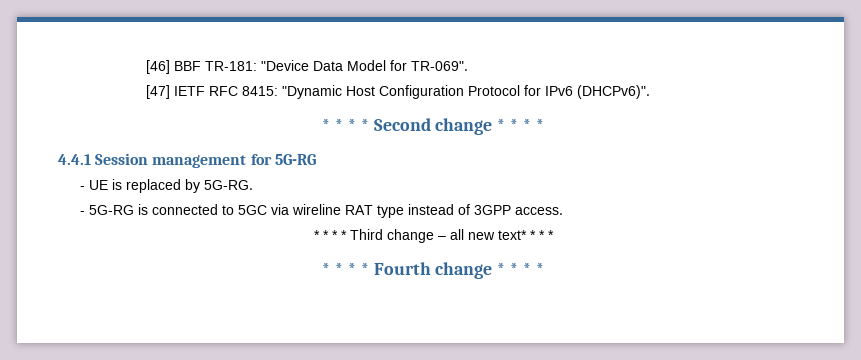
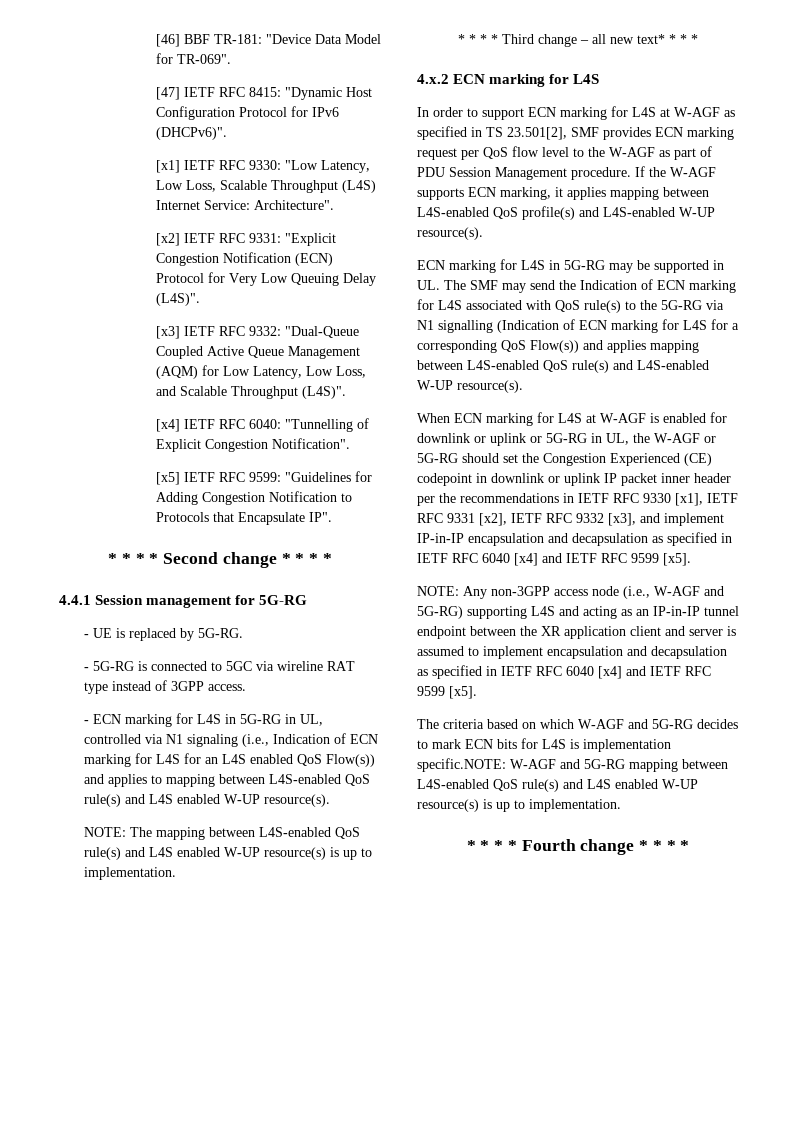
+ [x1] IETF RFC 9330: "Low Latency, Low Loss, Scalable Throughput (L4S) Internet Service: Architecture".
+ [x2] IETF RFC 9331: "Explicit Congestion Notification (ECN) Protocol for Very Low Queuing Delay (L4S)".
+ [x3] IETF RFC 9332: "Dual-Queue Coupled Active Queue Management (AQM) for Low Latency, Low Loss, and Scalable Throughput (L4S)".
+ [x4] IETF RFC 6040: "Tunnelling of Explicit Congestion Notification".
+ [x5] IETF RFC 9599: "Guidelines for Adding Congestion Notification to Protocols that Encapsulate IP".
+ - ECN marking for L4S in 5G-RG in UL, controlled via N1 signaling (i.e., Indication of ECN marking for L4S for an L4S enabled QoS Flow(s)) and applies to mapping between L4S-enabled QoS rule(s) and L4S enabled W-UP resource(s).
+ NOTE: The mapping between L4S-enabled QoS rule(s) and L4S enabled W-UP resource(s) is up to implementation.
+ 4.x.2 ECN marking for L4S
+ In order to support ECN marking for L4S at W-AGF as specified in TS 23.501[2], SMF provides ECN marking request per QoS flow level to the W-AGF as part of PDU Session Management procedure. If the W-AGF supports ECN marking, it applies mapping between L4S-enabled QoS profile(s) and L4S-enabled W-UP resource(s).
+ ECN marking for L4S in 5G-RG may be supported in UL. The SMF may send the Indication of ECN marking for L4S associated with QoS rule(s) to the 5G-RG via N1 signalling (Indication of ECN marking for L4S for a corresponding QoS Flow(s)) and applies mapping between L4S-enabled QoS rule(s) and L4S-enabled W-UP resource(s).
+ When ECN marking for L4S at W-AGF is enabled for downlink or uplink or 5G-RG in UL, the W-AGF or 5G-RG should set the Congestion Experienced (CE) codepoint in downlink or uplink IP packet inner header per the recommendations in IETF RFC 9330 [x1], IETF RFC 9331 [x2], IETF RFC 9332 [x3], and implement IP-in-IP encapsulation and decapsulation as specified in IETF RFC 6040 [x4] and IETF RFC 9599 [x5].
+ NOTE: Any non-3GPP access node (i.e., W-AGF and 5G-RG) supporting L4S and acting as an IP-in-IP tunnel endpoint between the XR application client and server is assumed to implement encapsulation and decapsulation as specified in IETF RFC 6040 [x4] and IETF RFC 9599 [x5].
+ The criteria based on which W-AGF and 5G-RG decides to mark ECN bits for L4S is implementation specific.NOTE: W-AGF and 5G-RG mapping between L4S-enabled QoS rule(s) and L4S enabled W-UP resource(s) is up to implementation.

